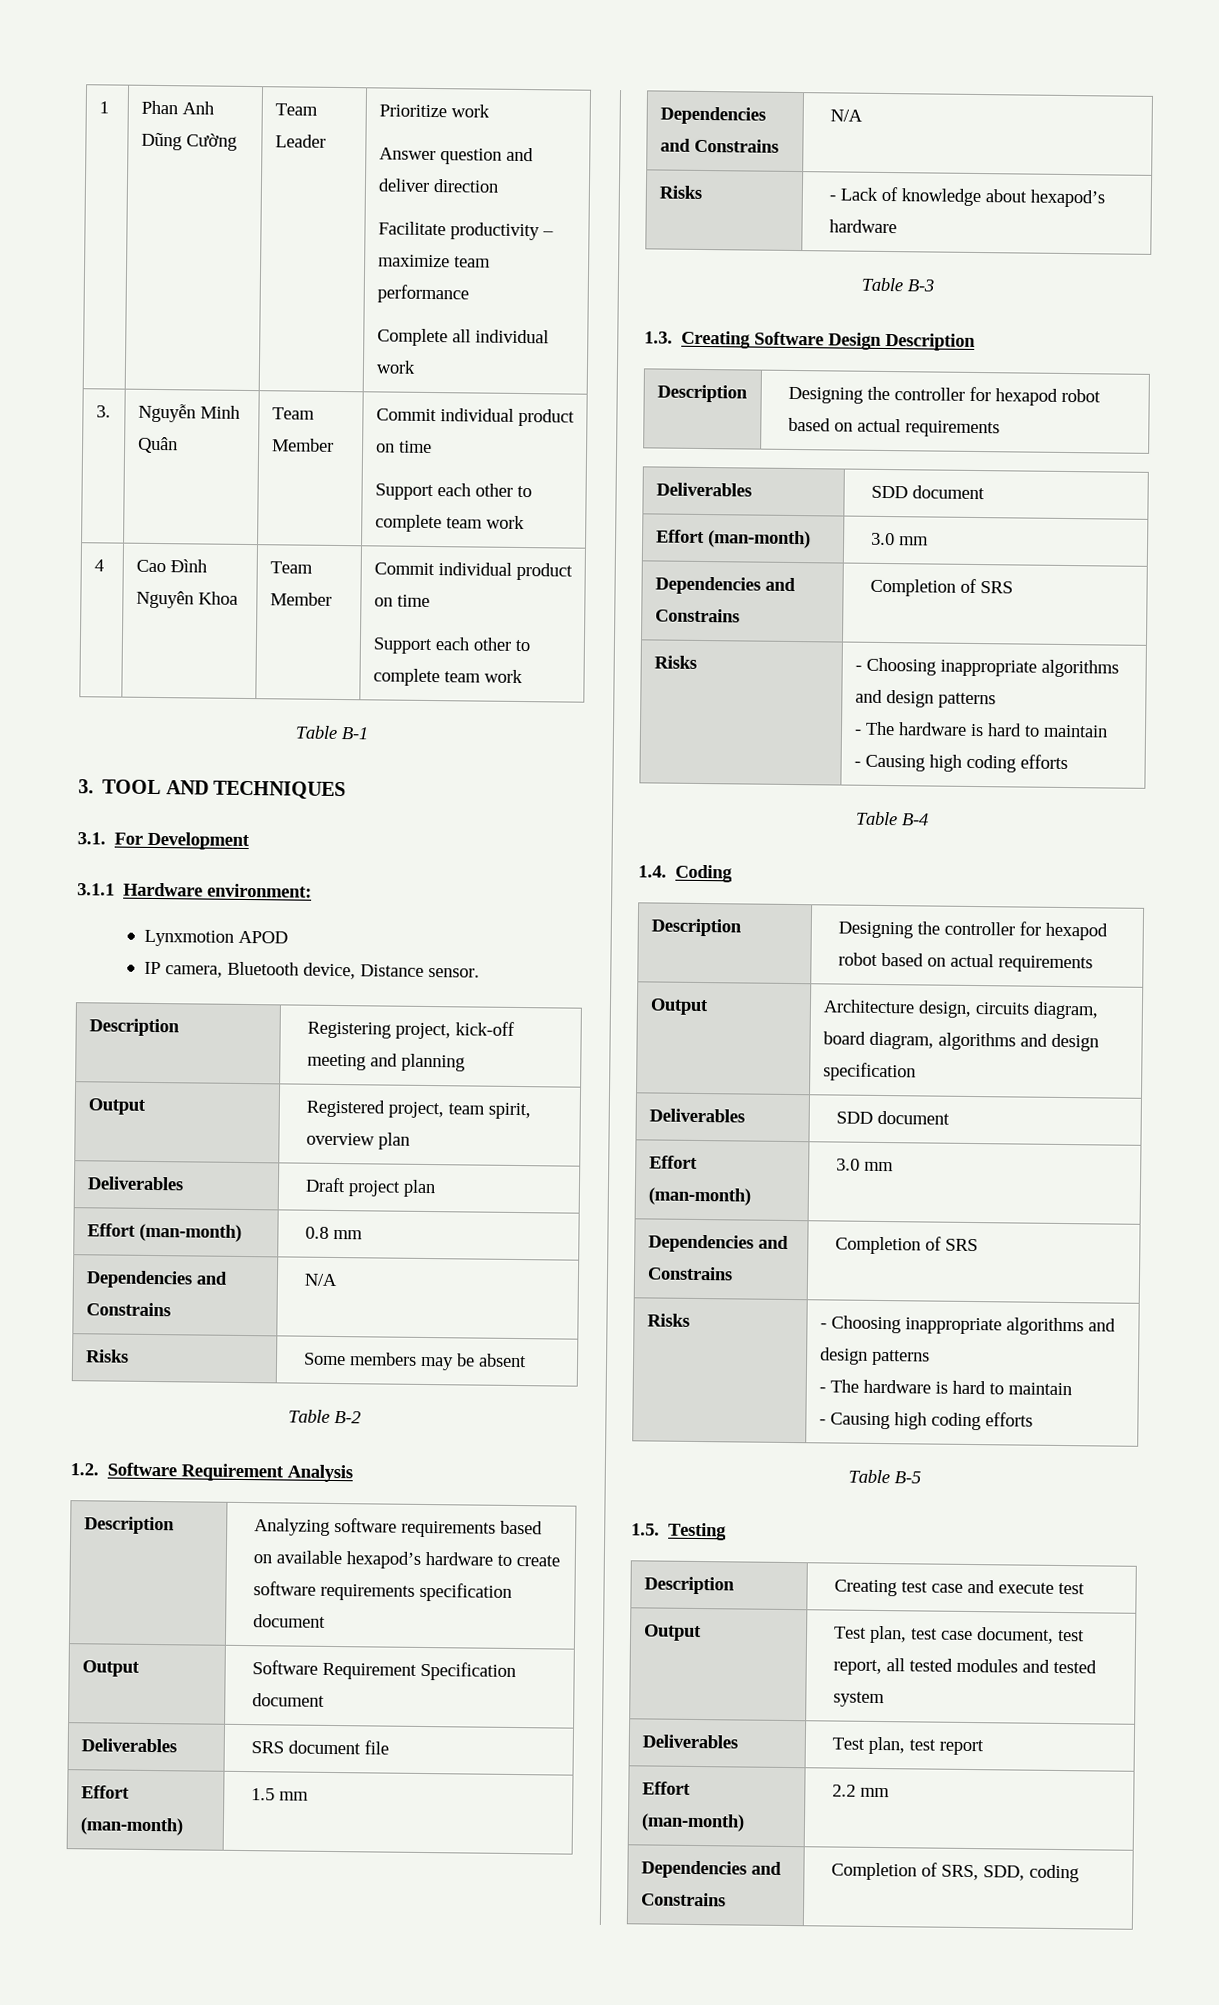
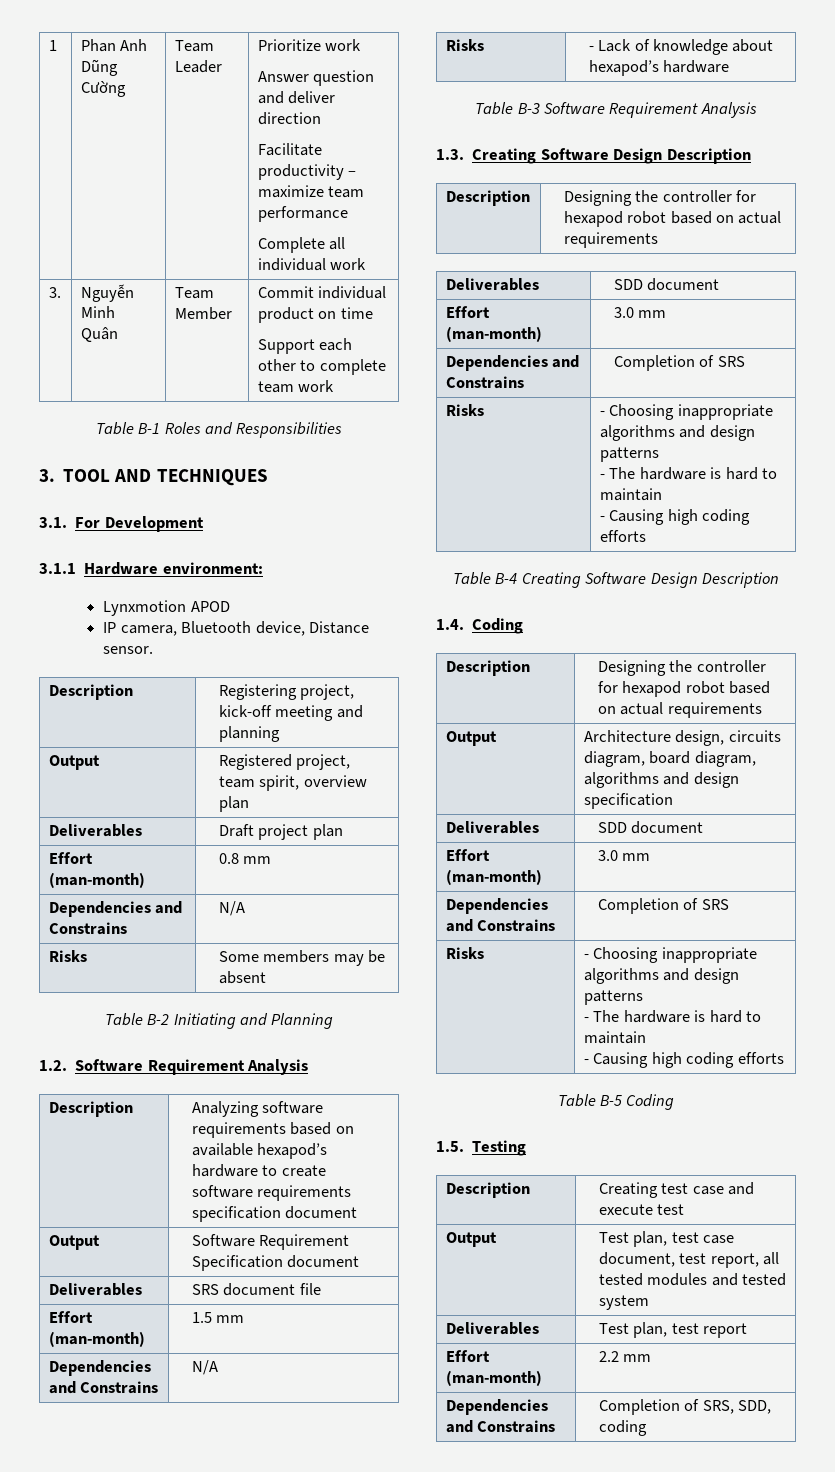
- 4 | Cao Đình Nguyên Khoa | Team Member | Commit individual product on time
- Support each other to complete team work
- Table B-1
+ Table B-1 Roles and Responsibilities
- Table B-2
+ Table B-2 Initiating and Planning
- Table B-3
+ Table B-3 Software Requirement Analysis
- Table B-4
+ Table B-4 Creating Software Design Description
- Table B-5
+ Table B-5 Coding

